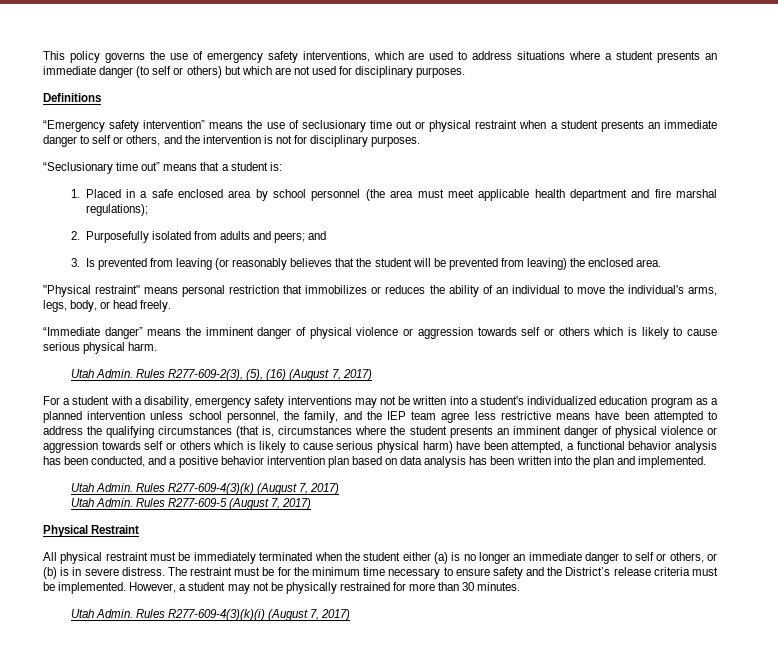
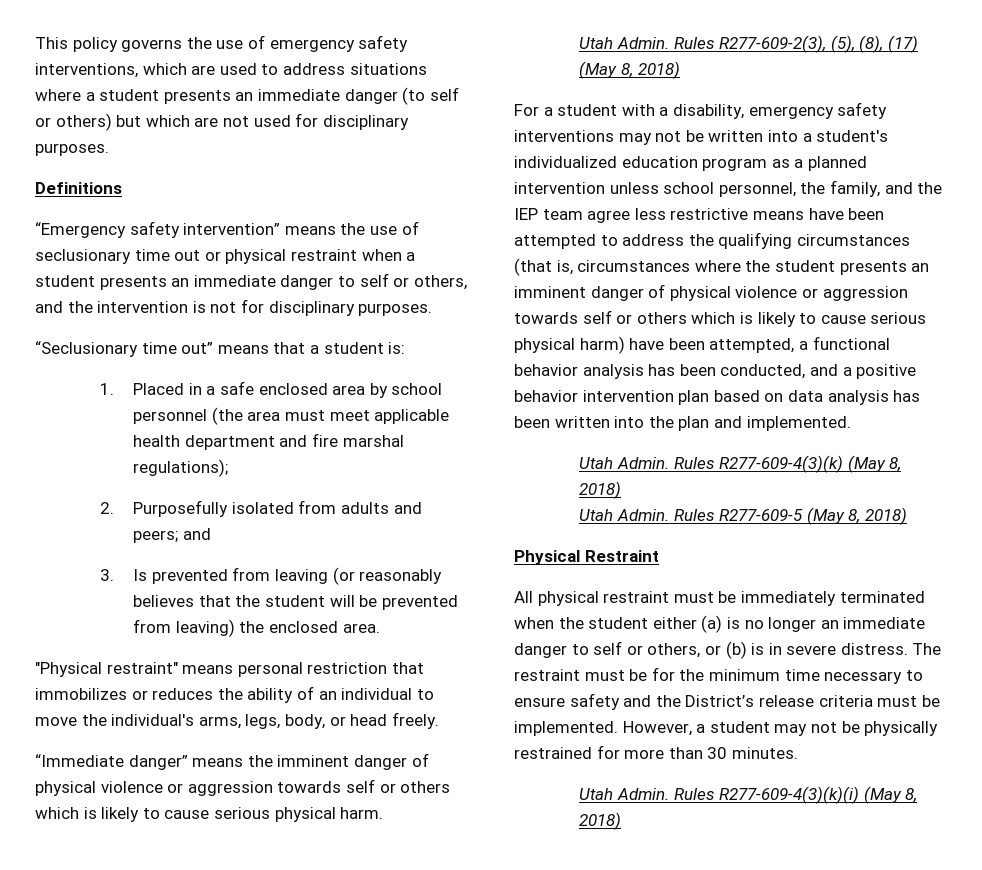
- Rules R277-609-2(3), (5), (16) (August 7, 2017)
+ Rules R277-609-2(3), (5), (8), (17) (May 8, 2018)
- Rules R277-609-4(3)(k) (August 7, 2017)
+ Rules R277-609-4(3)(k) (May 8, 2018)
- Rules R277-609-5 (August 7, 2017)
+ Rules R277-609-5 (May 8, 2018)
- Rules R277-609-4(3)(k)(i) (August 7, 2017)
+ Rules R277-609-4(3)(k)(i) (May 8, 2018)

